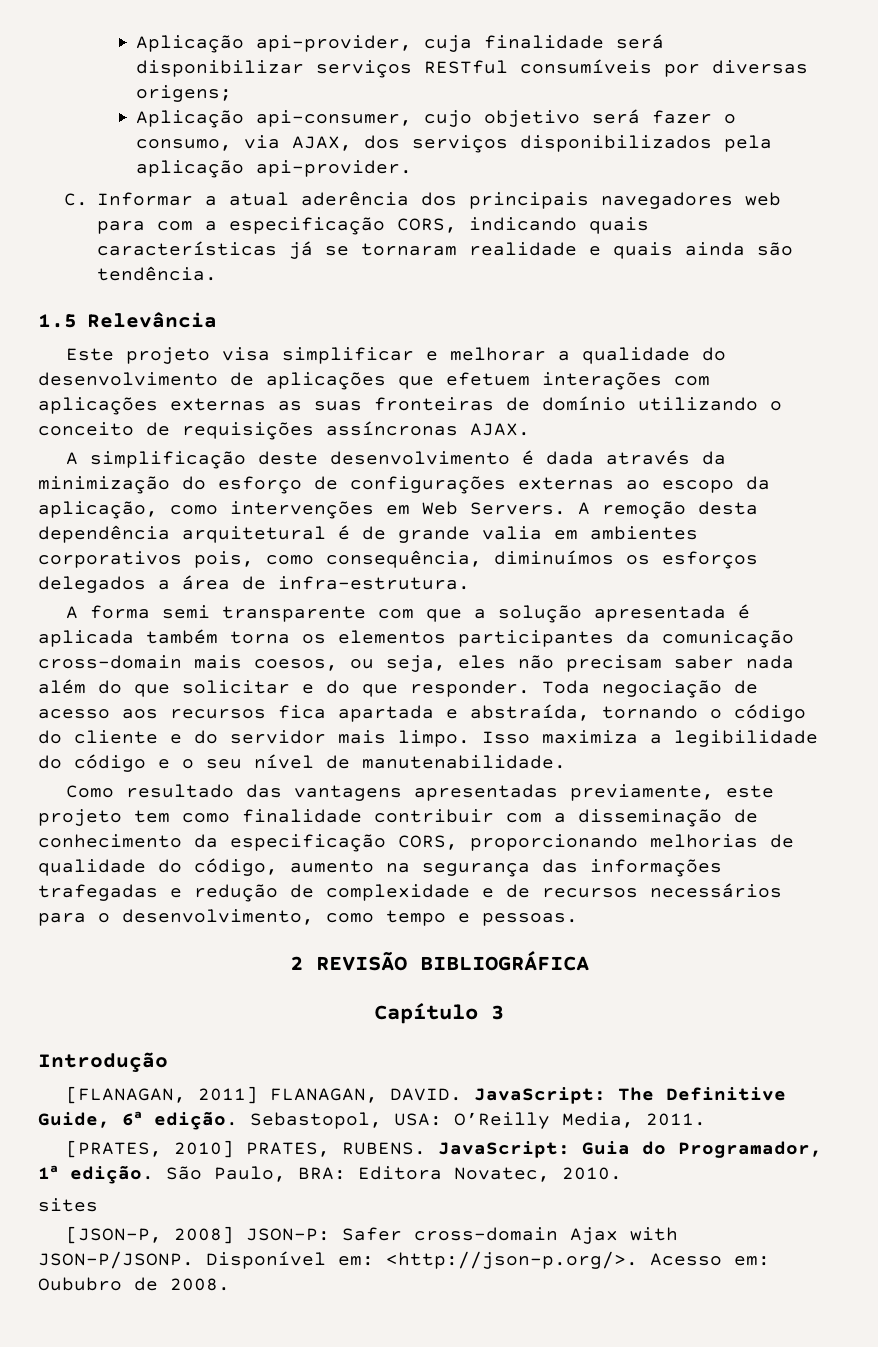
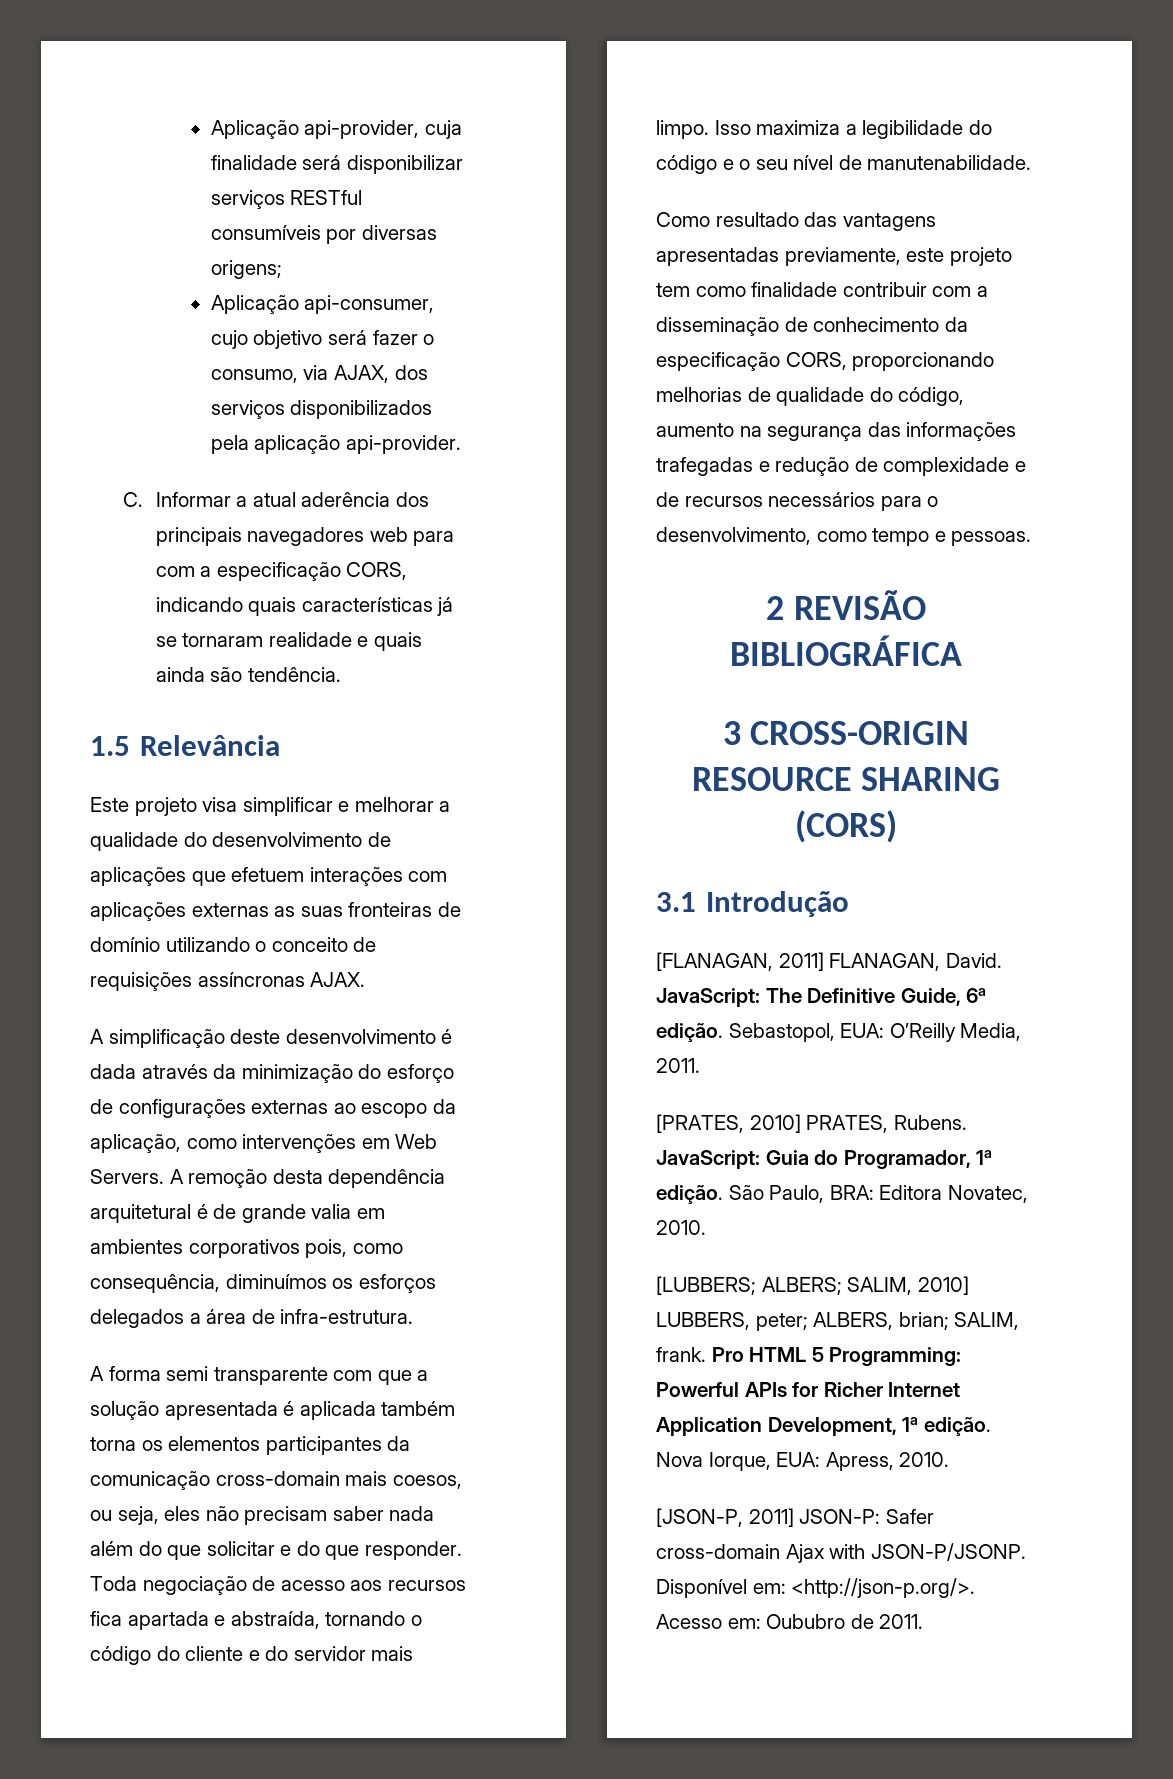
- Capítulo 3
- Introdução
+ 3 CROSS-ORIGIN RESOURCE SHARING (CORS)
+ 3.1 Introdução
- [FLANAGAN, 2011] FLANAGAN, DAVID.
+ [FLANAGAN, 2011] FLANAGAN, David.
- Sebastopol, USA: O’Reilly Media, 2011.
+ Sebastopol, EUA: O’Reilly Media, 2011.
- [PRATES, 2010] PRATES, RUBENS.
+ [PRATES, 2010] PRATES, Rubens.
- sites
+ [LUBBERS; ALBERS; SALIM, 2010] LUBBERS, peter; ALBERS, brian; SALIM, frank. Pro HTML 5 Programming: Powerful APIs for Richer Internet Application Development, 1a edição. Nova Iorque, EUA: Apress, 2010.
- [JSON-P, 2008] JSON-P: Safer cross-domain Ajax with JSON-P/JSONP.
+ [JSON-P, 2011] JSON-P: Safer cross-domain Ajax with JSON-P/JSONP.
- Disponível em: <http://json-p.org/>. Acesso em: Oububro de 2008.
+ Disponível em: <http://json-p.org/>. Acesso em: Oububro de 2011.

